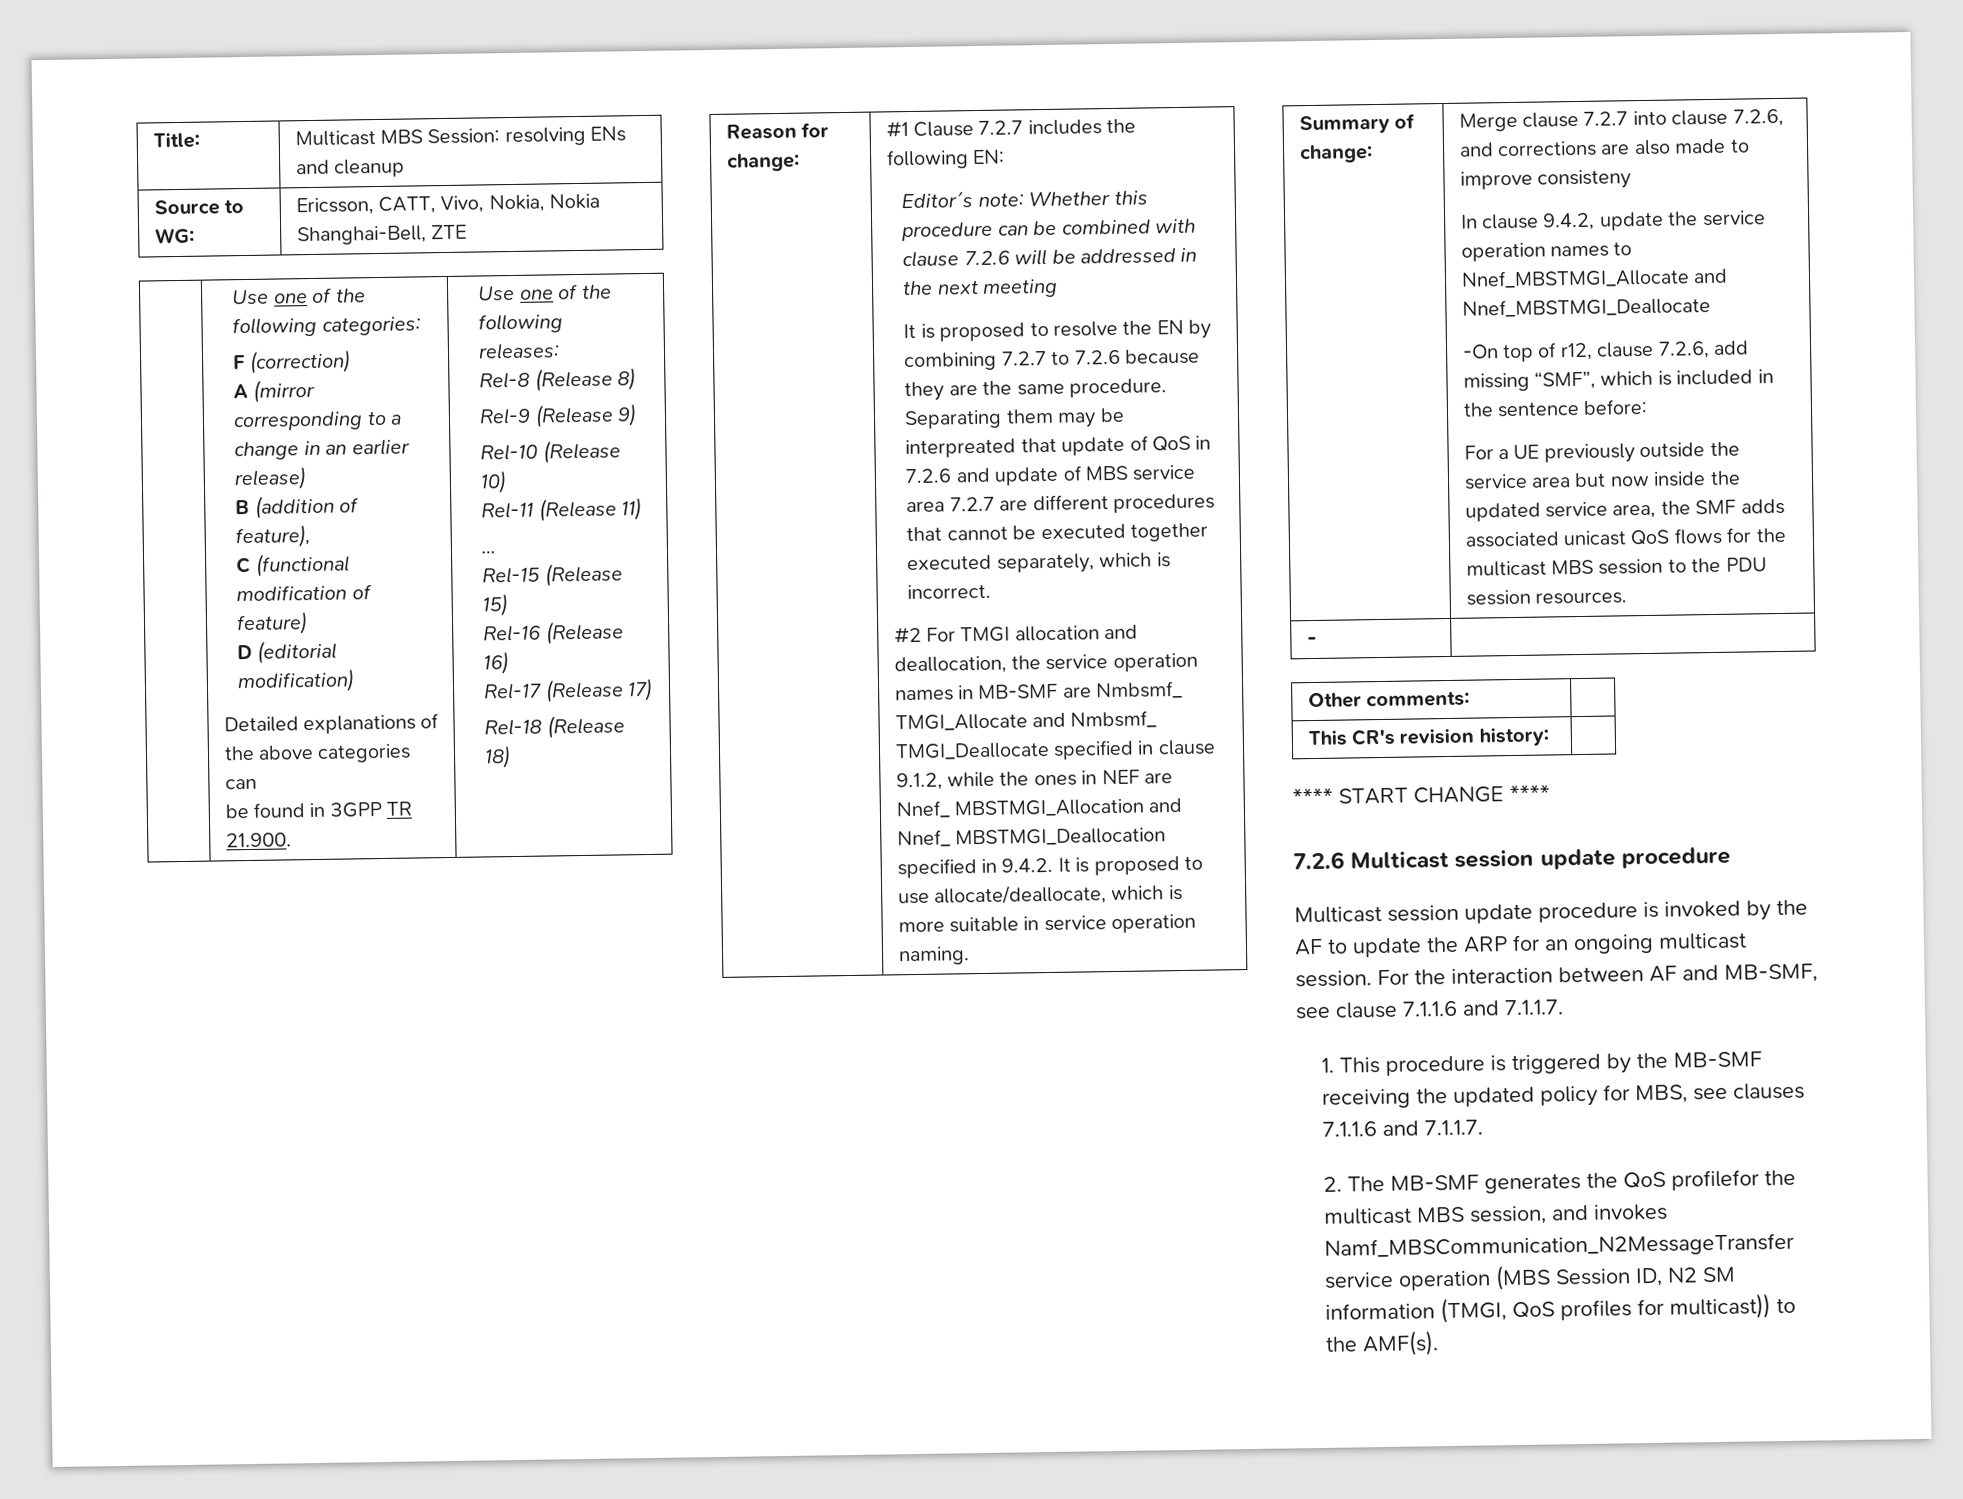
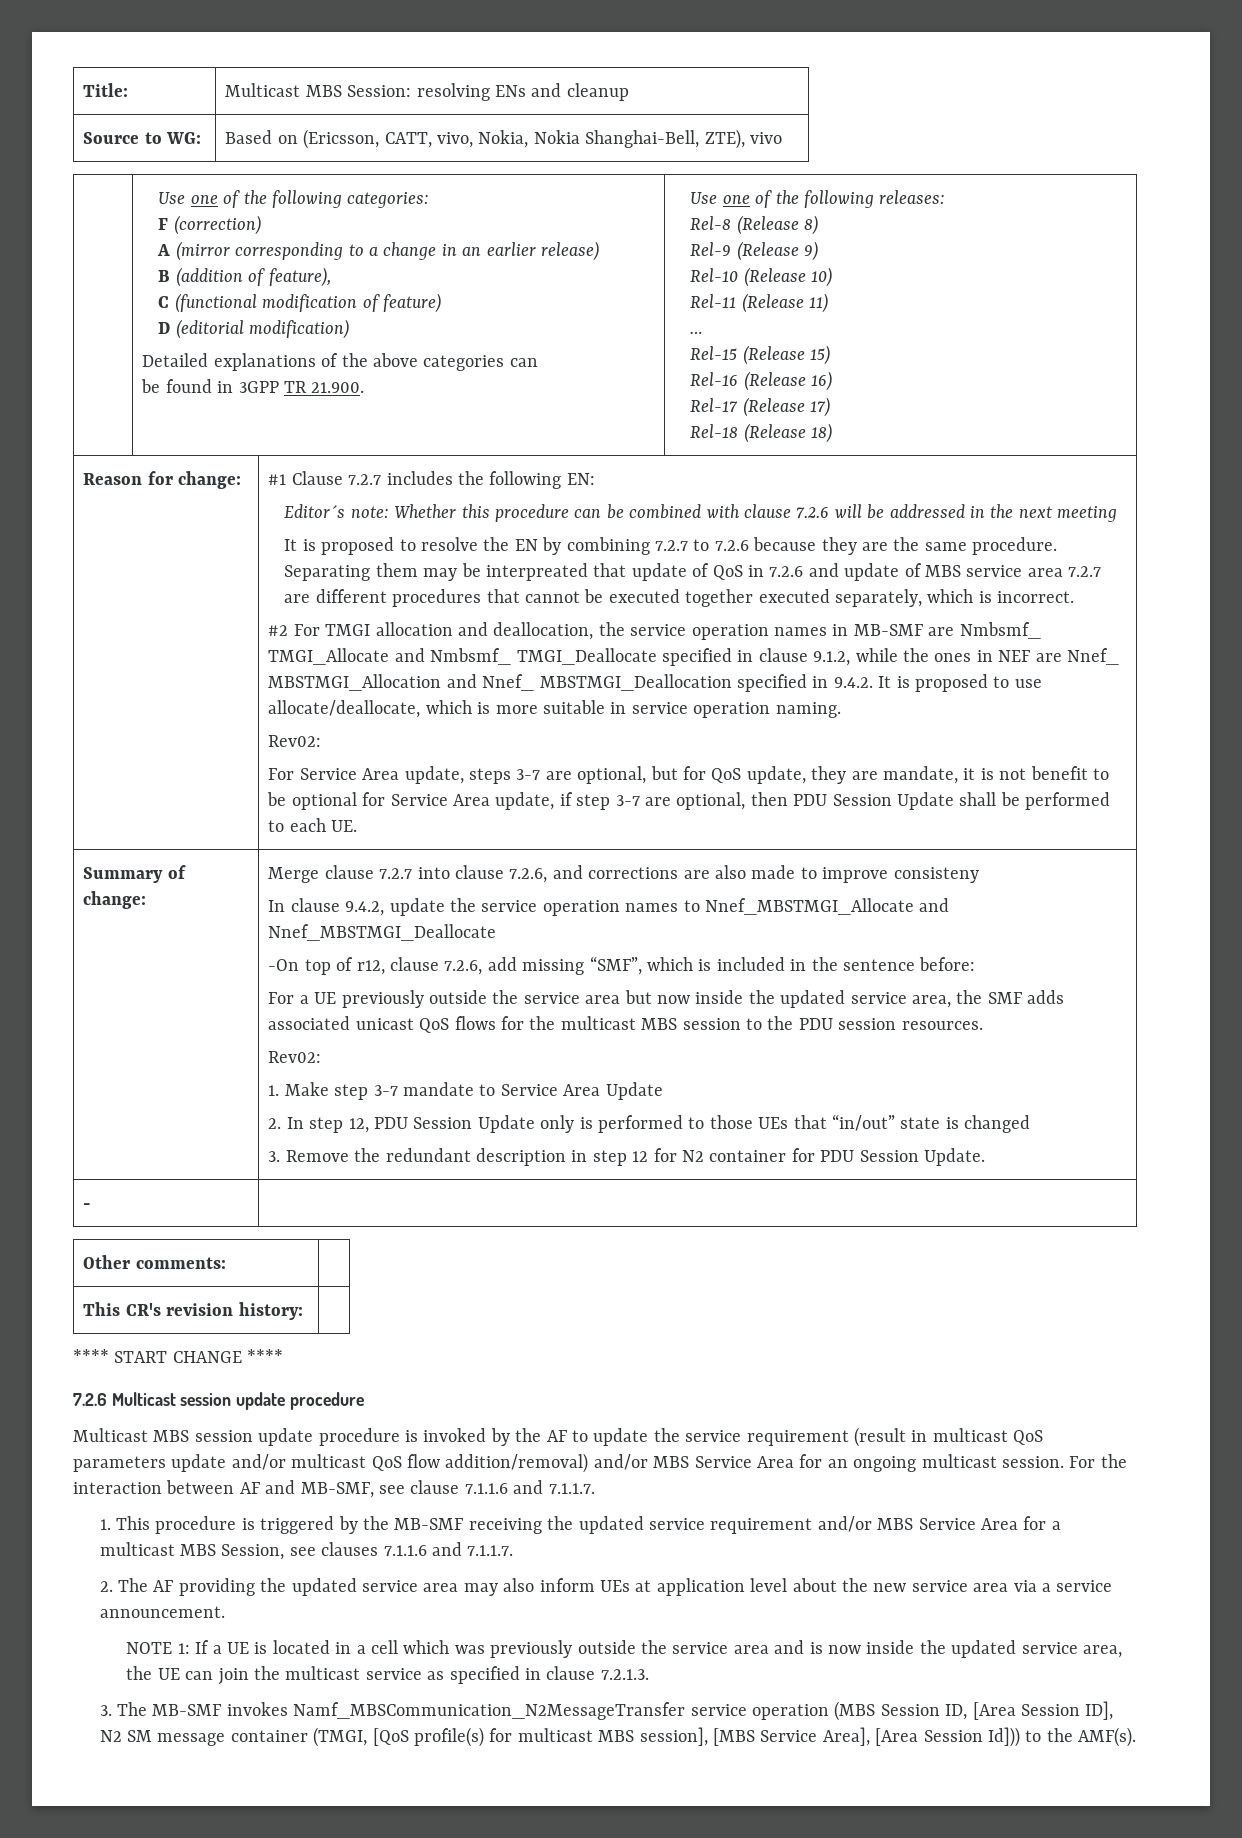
- Source to WG: | Ericsson, CATT, Vivo, Nokia, Nokia Shanghai-Bell, ZTE
+ Source to WG: | Based on (Ericsson, CATT, vivo, Nokia, Nokia Shanghai-Bell, ZTE), vivo
  #2 For TMGI allocation and deallocation, the service operation names in MB-SMF are Nmbsmf_ TMGI_Allocate and Nmbsmf_ TMGI_Deallocate specified in clause 9.1.2, while the ones in NEF are Nnef_ MBSTMGI_Allocation and Nnef_ MBSTMGI_Deallocation specified in 9.4.2. It is proposed to use allocate/deallocate, which is more suitable in service operation naming.
+ Rev02:
+ For Service Area update, steps 3-7 are optional, but for QoS update, they are mandate, it is not benefit to be optional for Service Area update, if step 3-7 are optional, then PDU Session Update shall be performed to each UE.
  For a UE previously outside the service area but now inside the updated service area, the SMF adds associated unicast QoS flows for the multicast MBS session to the PDU session resources.
+ Rev02:
+ 1. Make step 3-7 mandate to Service Area Update
+ 2. In step 12, PDU Session Update only is performed to those UEs that “in/out” state is changed
+ 3. Remove the redundant description in step 12 for N2 container for PDU Session Update.
- Multicast session update procedure is invoked by the AF to update the ARP for an ongoing multicast session.
+ Multicast MBS session update procedure is invoked by the AF to update the service requirement (result in multicast QoS parameters update and/or multicast QoS flow addition/removal) and/or MBS Service Area for an ongoing multicast session.
- 1. This procedure is triggered by the MB-SMF receiving the updated policy for MBS, see clauses 7.1.1.6 and 7.1.1.7.
+ 1. This procedure is triggered by the MB-SMF receiving the updated service requirement and/or MBS Service Area for a multicast MBS Session, see clauses 7.1.1.6 and 7.1.1.7.
- 2. The MB-SMF generates the QoS profilefor the multicast MBS session, and invokes Namf_MBSCommunication_N2MessageTransfer service operation (MBS Session ID, N2 SM information (TMGI, QoS profiles for multicast)) to the AMF(s).
+ 2. The AF providing the updated service area may also inform UEs at application level about the new service area via a service announcement.
+ NOTE 1: If a UE is located in a cell which was previously outside the service area and is now inside the updated service area, the UE can join the multicast service as specified in clause 7.2.1.3.
+ 3. The MB-SMF invokes Namf_MBSCommunication_N2MessageTransfer service operation (MBS Session ID, [Area Session ID], N2 SM message container (TMGI, [QoS profile(s) for multicast MBS session], [MBS Service Area], [Area Session Id])) to the AMF(s).

